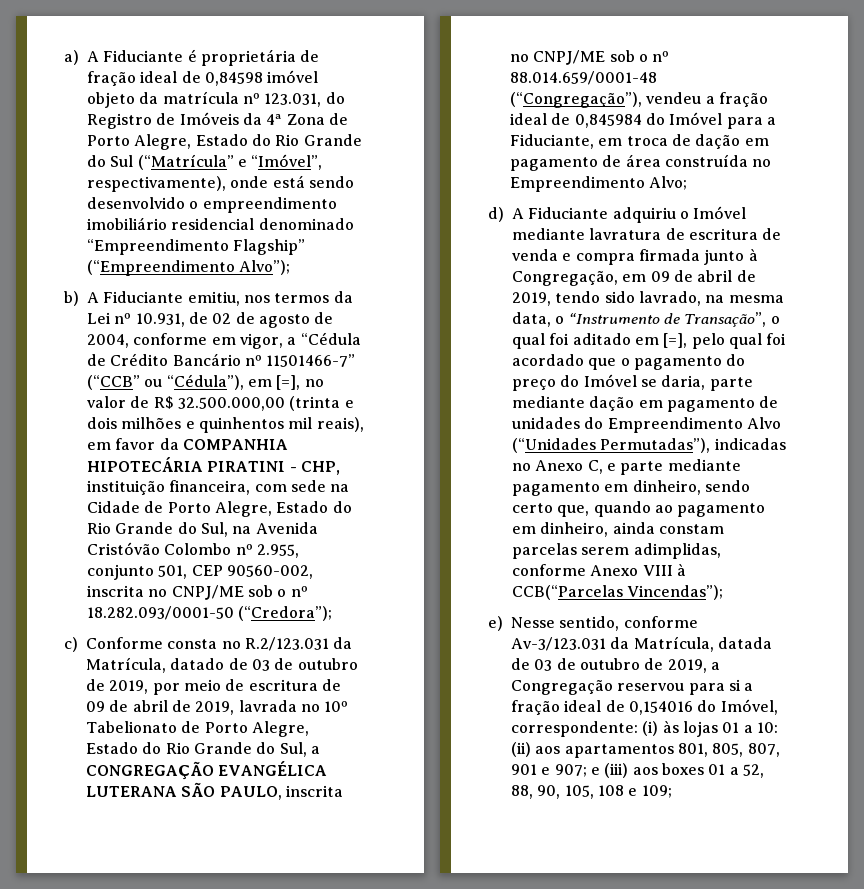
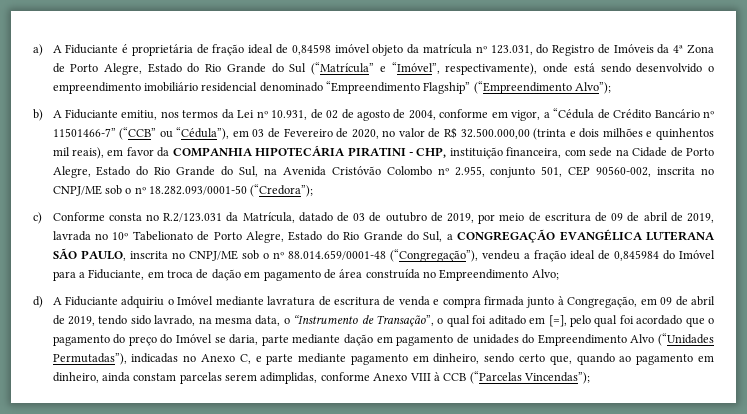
- b) A Fiduciante emitiu, nos termos da Lei nº 10.931, de 02 de agosto de 2004, conforme em vigor, a “Cédula de Crédito Bancário nº 11501466-7” (“CCB” ou “Cédula”), em [=], no valor de R$ 32.500.000,00 (trinta e dois milhões e quinhentos mil reais), em favor da COMPANHIA HIPOTECÁRIA PIRATINI - CHP, instituição financeira, com sede na Cidade de Porto Alegre, Estado do Rio Grande do Sul, na Avenida Cristóvão Colombo nº 2.955, conjunto 501, CEP 90560-002, inscrita no CNPJ/ME sob o nº 18.282.093/0001-50 (“Credora”);
+ b) A Fiduciante emitiu, nos termos da Lei nº 10.931, de 02 de agosto de 2004, conforme em vigor, a “Cédula de Crédito Bancário nº 11501466-7” (“CCB” ou “Cédula”), em 03 de Fevereiro de 2020, no valor de R$ 32.500.000,00 (trinta e dois milhões e quinhentos mil reais), em favor da COMPANHIA HIPOTECÁRIA PIRATINI - CHP, instituição financeira, com sede na Cidade de Porto Alegre, Estado do Rio Grande do Sul, na Avenida Cristóvão Colombo nº 2.955, conjunto 501, CEP 90560-002, inscrita no CNPJ/ME sob o nº 18.282.093/0001-50 (“Credora”);
- d) A Fiduciante adquiriu o Imóvel mediante lavratura de escritura de venda e compra firmada junto à Congregação, em 09 de abril de 2019, tendo sido lavrado, na mesma data, o “Instrumento de Transação”, o qual foi aditado em [=], pelo qual foi acordado que o pagamento do preço do Imóvel se daria, parte mediante dação em pagamento de unidades do Empreendimento Alvo (“Unidades Permutadas”), indicadas no Anexo C, e parte mediante pagamento em dinheiro, sendo certo que, quando ao pagamento em dinheiro, ainda constam parcelas serem adimplidas, conforme Anexo VIII à CCB(“Parcelas Vincendas”);
+ d) A Fiduciante adquiriu o Imóvel mediante lavratura de escritura de venda e compra firmada junto à Congregação, em 09 de abril de 2019, tendo sido lavrado, na mesma data, o “Instrumento de Transação”, o qual foi aditado em [=], pelo qual foi acordado que o pagamento do preço do Imóvel se daria, parte mediante dação em pagamento de unidades do Empreendimento Alvo (“Unidades Permutadas”), indicadas no Anexo C, e parte mediante pagamento em dinheiro, sendo certo que, quando ao pagamento em dinheiro, ainda constam parcelas serem adimplidas, conforme Anexo VIII à CCB (“Parcelas Vincendas”);
- e) Nesse sentido, conforme Av-3/123.031 da Matrícula, datada de 03 de outubro de 2019, a Congregação reservou para si a fração ideal de 0,154016 do Imóvel, correspondente: (i) às lojas 01 a 10: (ii) aos apartamentos 801, 805, 807, 901 e 907; e (iii) aos boxes 01 a 52, 88, 90, 105, 108 e 109;

